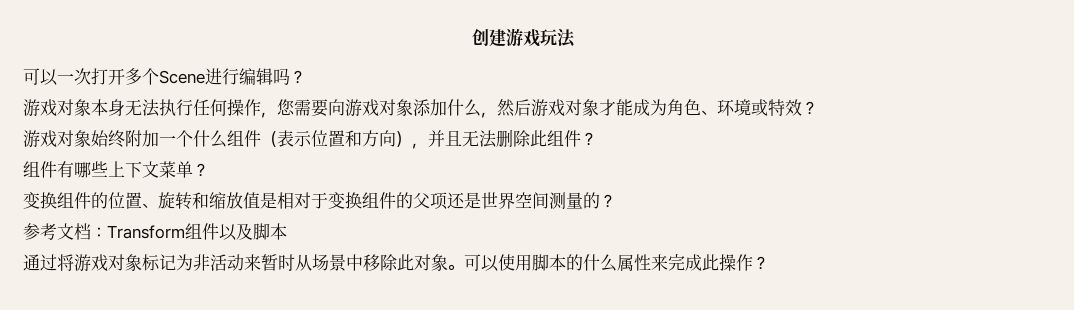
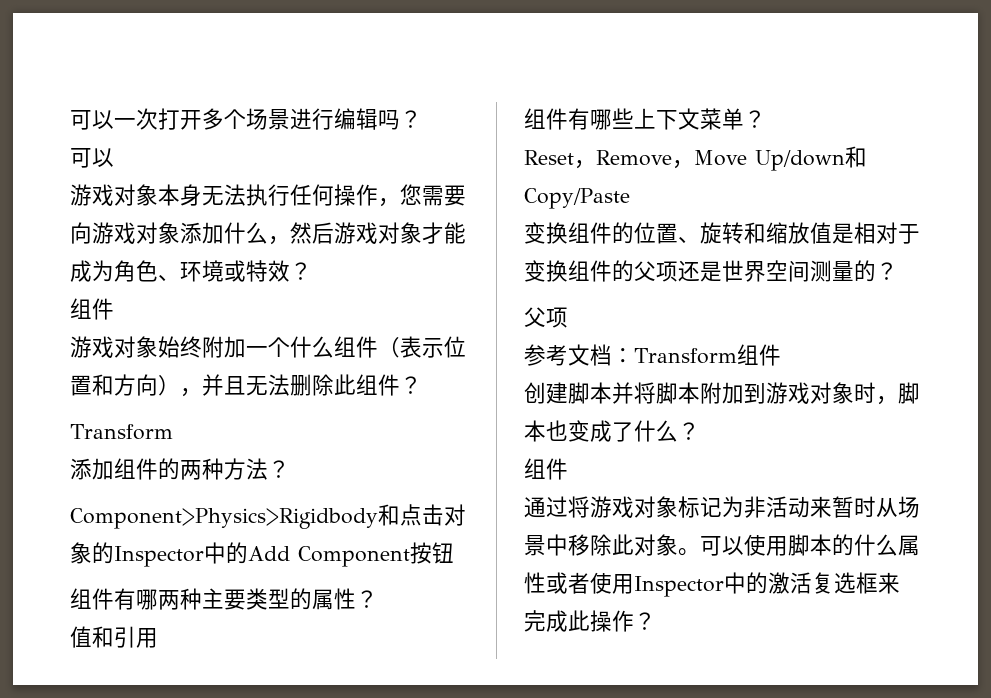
- 创建游戏玩法
- 可以一次打开多个Scene进行编辑吗？
+ 可以一次打开多个场景进行编辑吗？
+ 可以
  游戏对象本身无法执行任何操作，您需要向游戏对象添加什么，然后游戏对象才能成为角色、环境或特效？
+ 组件
  游戏对象始终附加一个什么组件（表示位置和方向），并且无法删除此组件？
+ Transform
+ 添加组件的两种方法？
+ Component>Physics>Rigidbody和点击对象的Inspector中的Add Component按钮
+ 组件有哪两种主要类型的属性？
+ 值和引用
+ Reset，Remove，Move Up/down和Copy/Paste
  变换组件的位置、旋转和缩放值是相对于变换组件的父项还是世界空间测量的？
+ 父项
- 参考文档：Transform组件以及脚本
+ 参考文档：Transform组件
+ 创建脚本并将脚本附加到游戏对象时，脚本也变成了什么？
+ 组件
- 可以使用脚本的什么属性来完成此操作？
+ 可以使用脚本的什么属性或者使用Inspector中的激活复选框来完成此操作？

